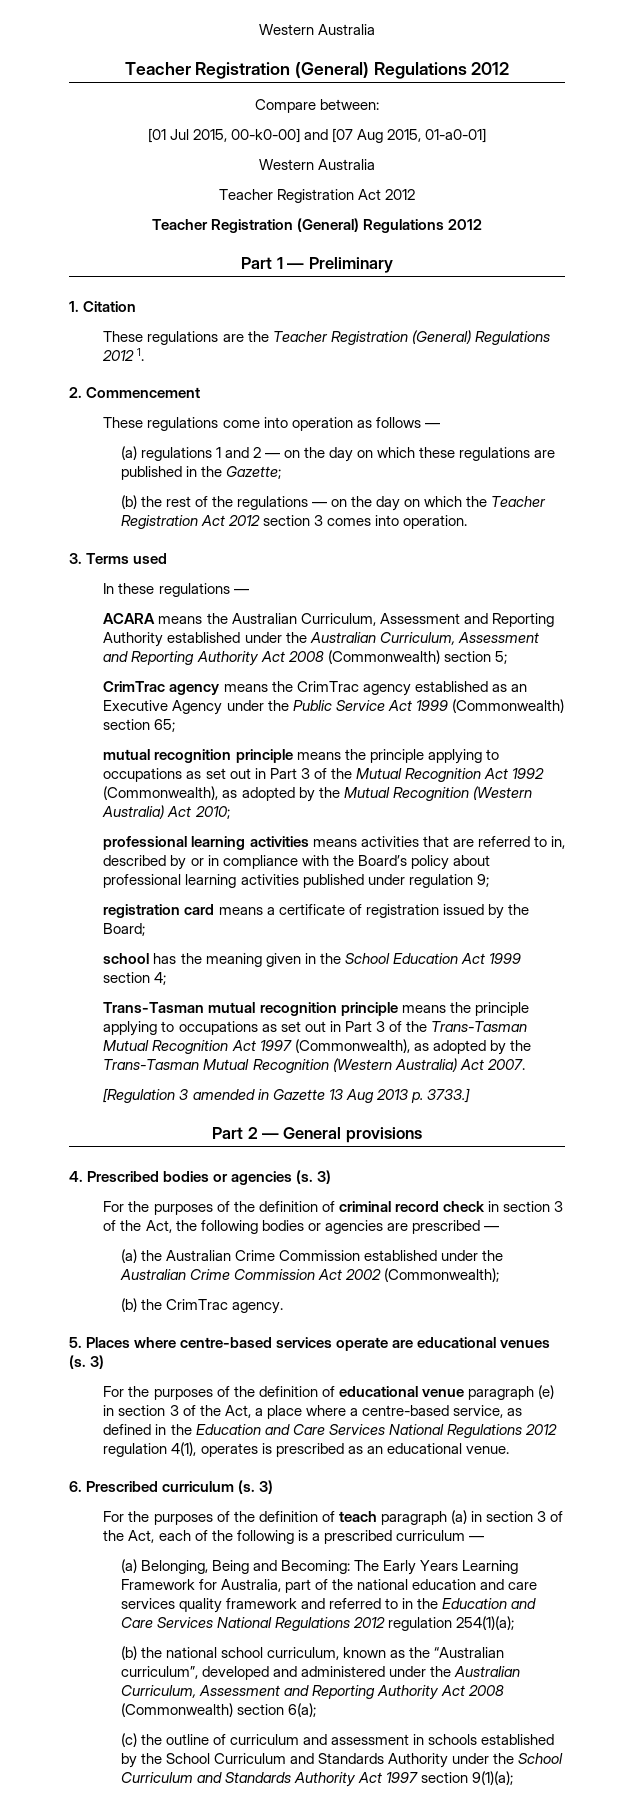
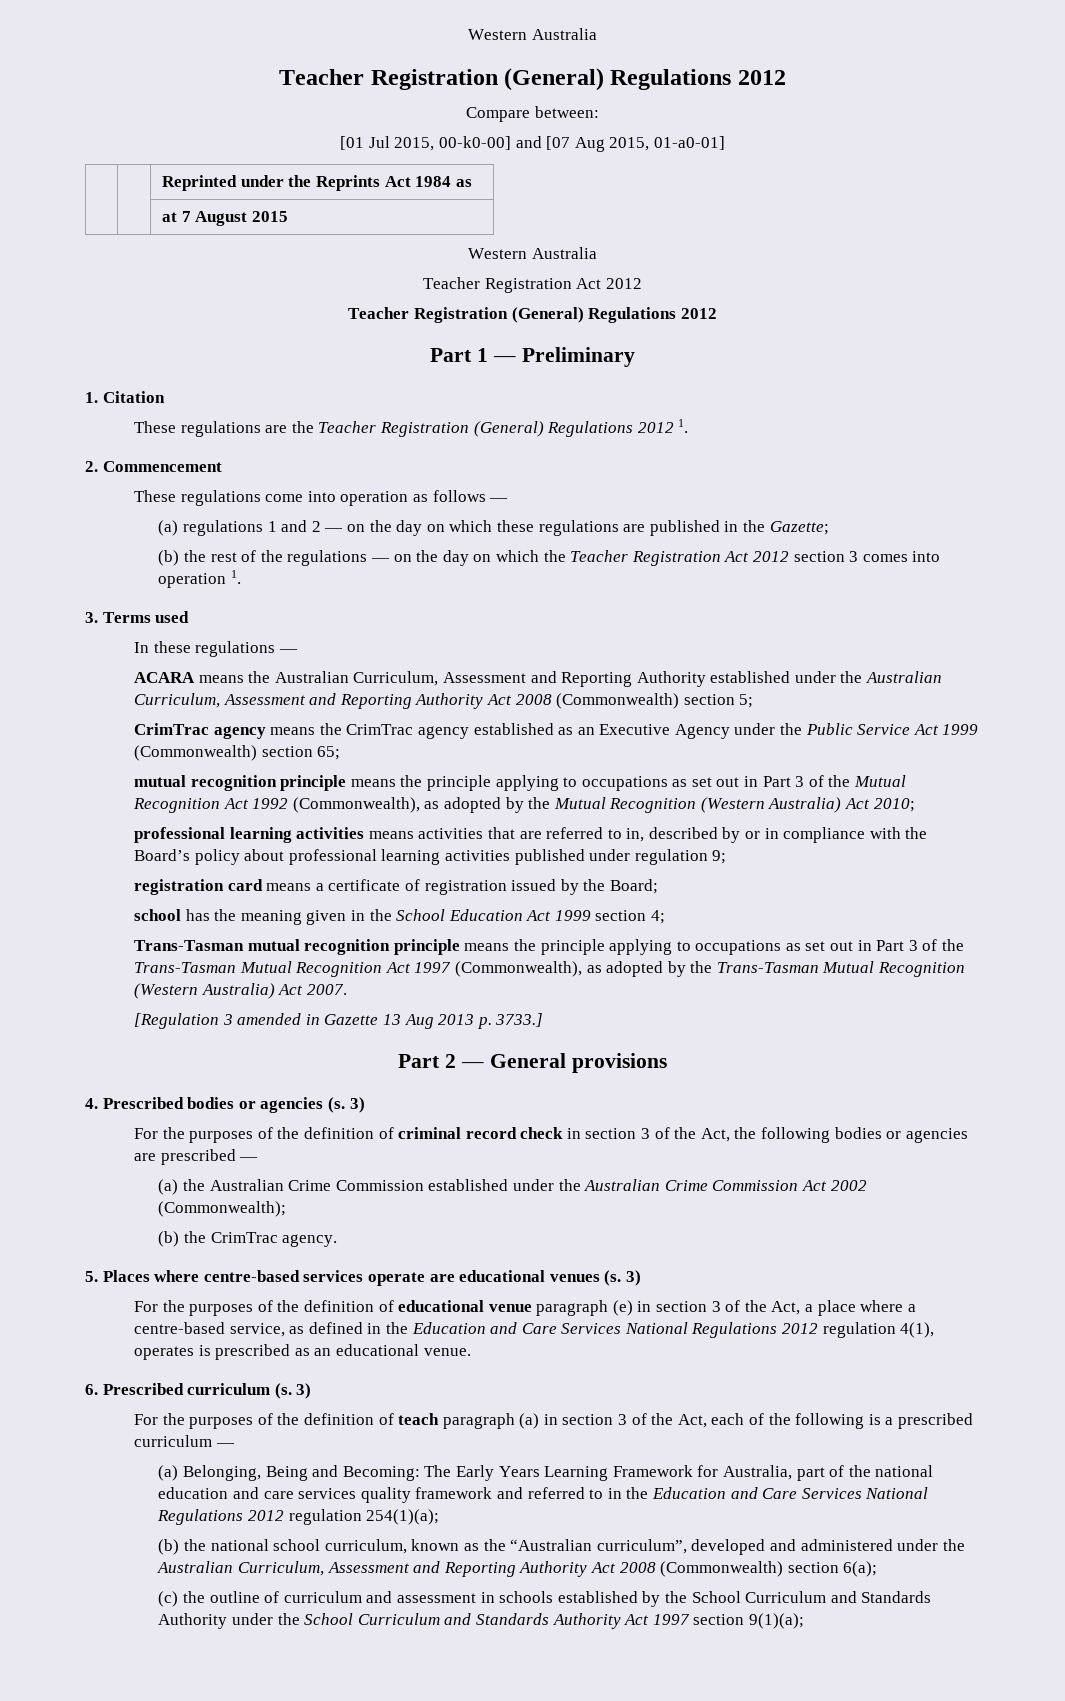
+ | | Reprinted under the Reprints Act 1984 as
+ | | at 7 August 2015
- (b) the rest of the regulations — on the day on which the Teacher Registration Act 2012 section 3 comes into operation.
+ (b) the rest of the regulations — on the day on which the Teacher Registration Act 2012 section 3 comes into operation 1.

